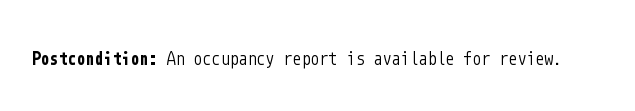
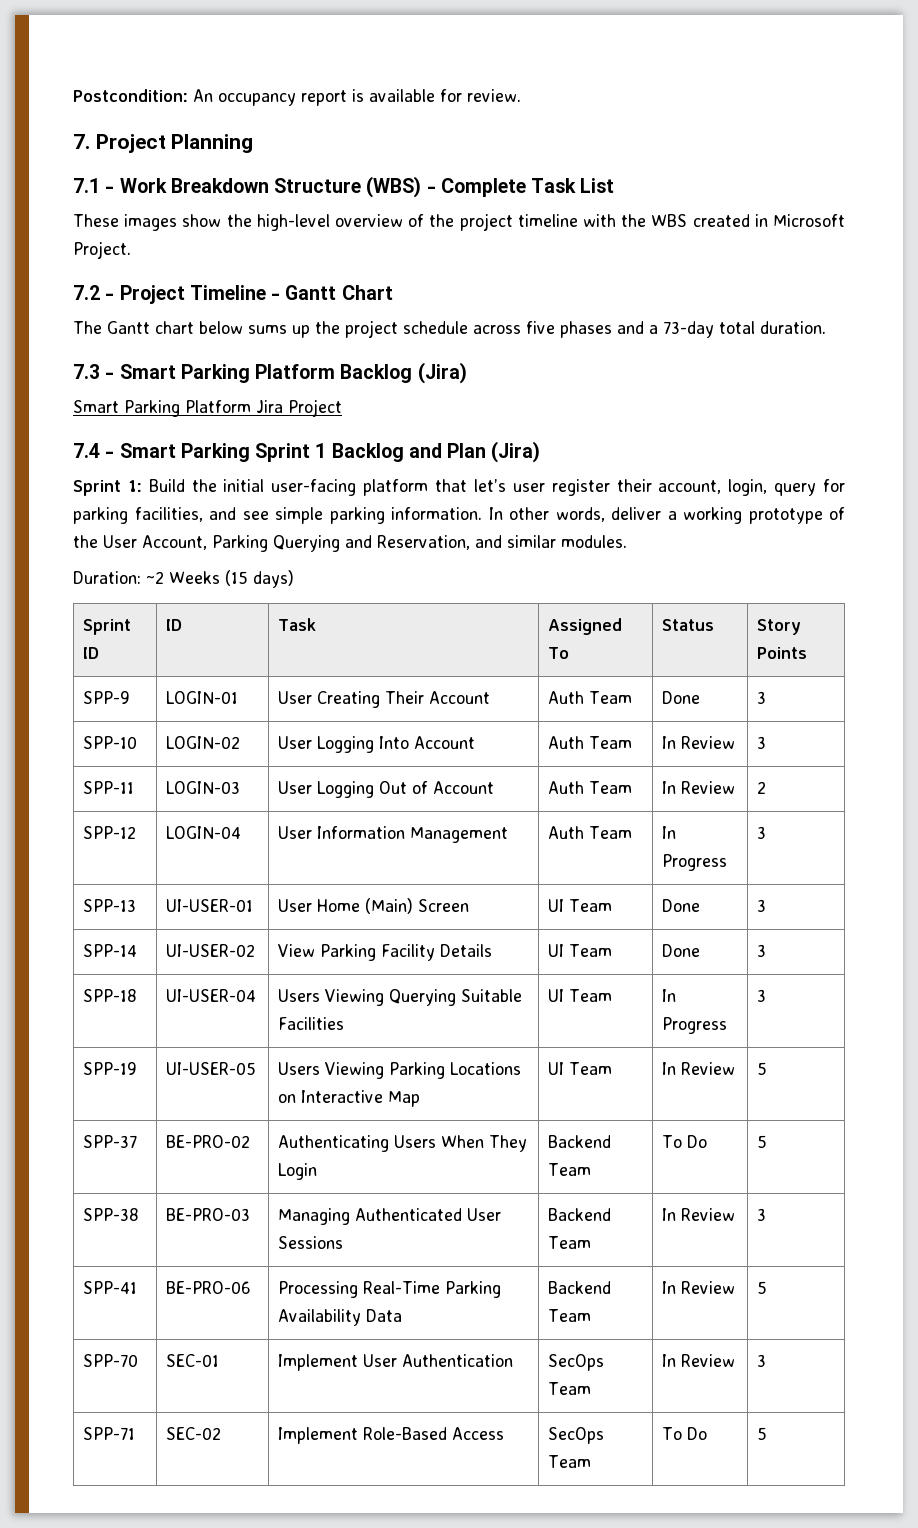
+ 7. Project Planning
+ 7.1 - Work Breakdown Structure (WBS) - Complete Task List
+ These images show the high-level overview of the project timeline with the WBS created in Microsoft Project.
+ 7.2 - Project Timeline - Gantt Chart
+ The Gantt chart below sums up the project schedule across five phases and a 73-day total duration.
+ 7.3 - Smart Parking Platform Backlog (Jira)
+ Smart Parking Platform Jira Project
+ 7.4 - Smart Parking Sprint 1 Backlog and Plan (Jira)
+ Sprint 1: Build the initial user-facing platform that let’s user register their account, login, query for parking facilities, and see simple parking information. In other words, deliver a working prototype of the User Account, Parking Querying and Reservation, and similar modules.
+ Duration: ~2 Weeks (15 days)
+ Sprint ID | ID | Task | Assigned To | Status | Story Points
+ SPP-9 | LOGIN-01 | User Creating Their Account | Auth Team | Done | 3
+ SPP-10 | LOGIN-02 | User Logging Into Account | Auth Team | In Review | 3
+ SPP-11 | LOGIN-03 | User Logging Out of Account | Auth Team | In Review | 2
+ SPP-12 | LOGIN-04 | User Information Management | Auth Team | In Progress | 3
+ SPP-13 | UI-USER-01 | User Home (Main) Screen | UI Team | Done | 3
+ SPP-14 | UI-USER-02 | View Parking Facility Details | UI Team | Done | 3
+ SPP-18 | UI-USER-04 | Users Viewing Querying Suitable Facilities | UI Team | In Progress | 3
+ SPP-19 | UI-USER-05 | Users Viewing Parking Locations on Interactive Map | UI Team | In Review | 5
+ SPP-37 | BE-PRO-02 | Authenticating Users When They Login | Backend Team | To Do | 5
+ SPP-38 | BE-PRO-03 | Managing Authenticated User Sessions | Backend Team | In Review | 3
+ SPP-41 | BE-PRO-06 | Processing Real-Time Parking Availability Data | Backend Team | In Review | 5
+ SPP-70 | SEC-01 | Implement User Authentication | SecOps Team | In Review | 3
+ SPP-71 | SEC-02 | Implement Role-Based Access | SecOps Team | To Do | 5

